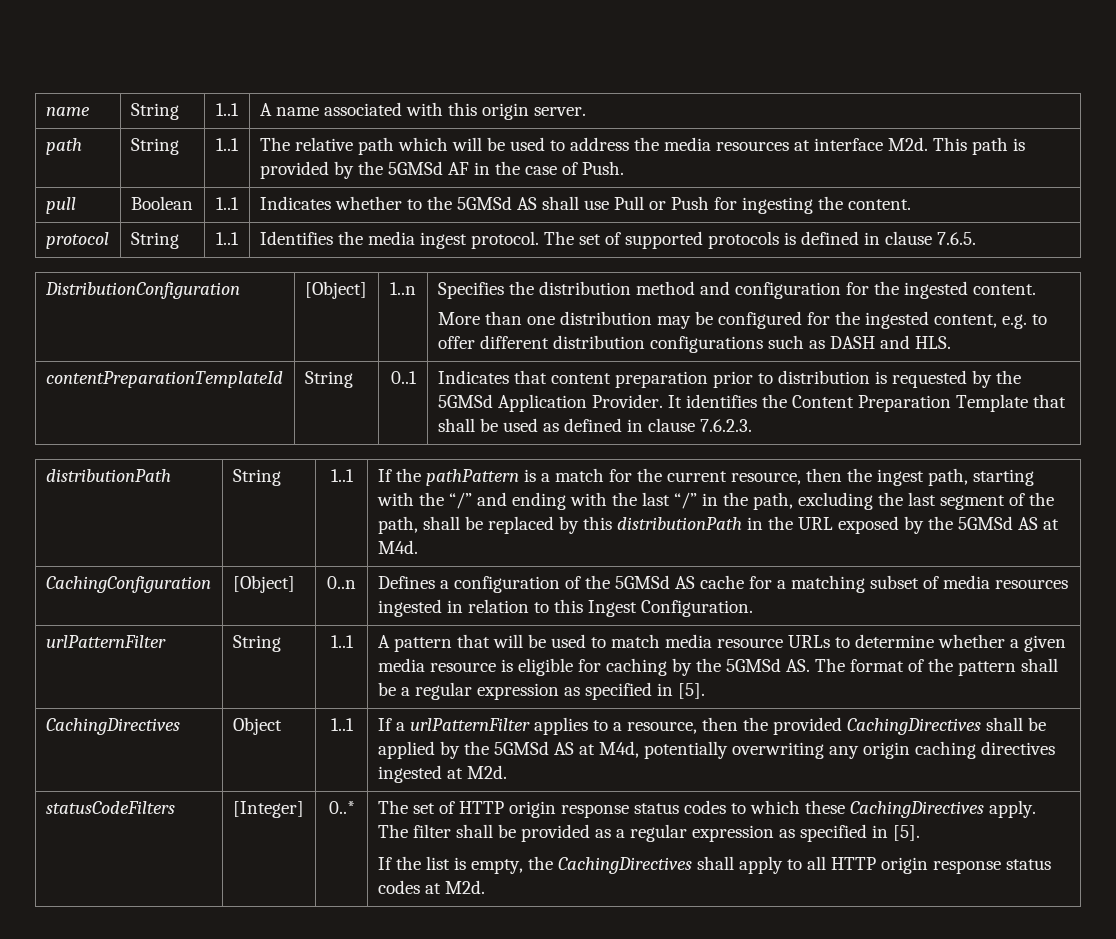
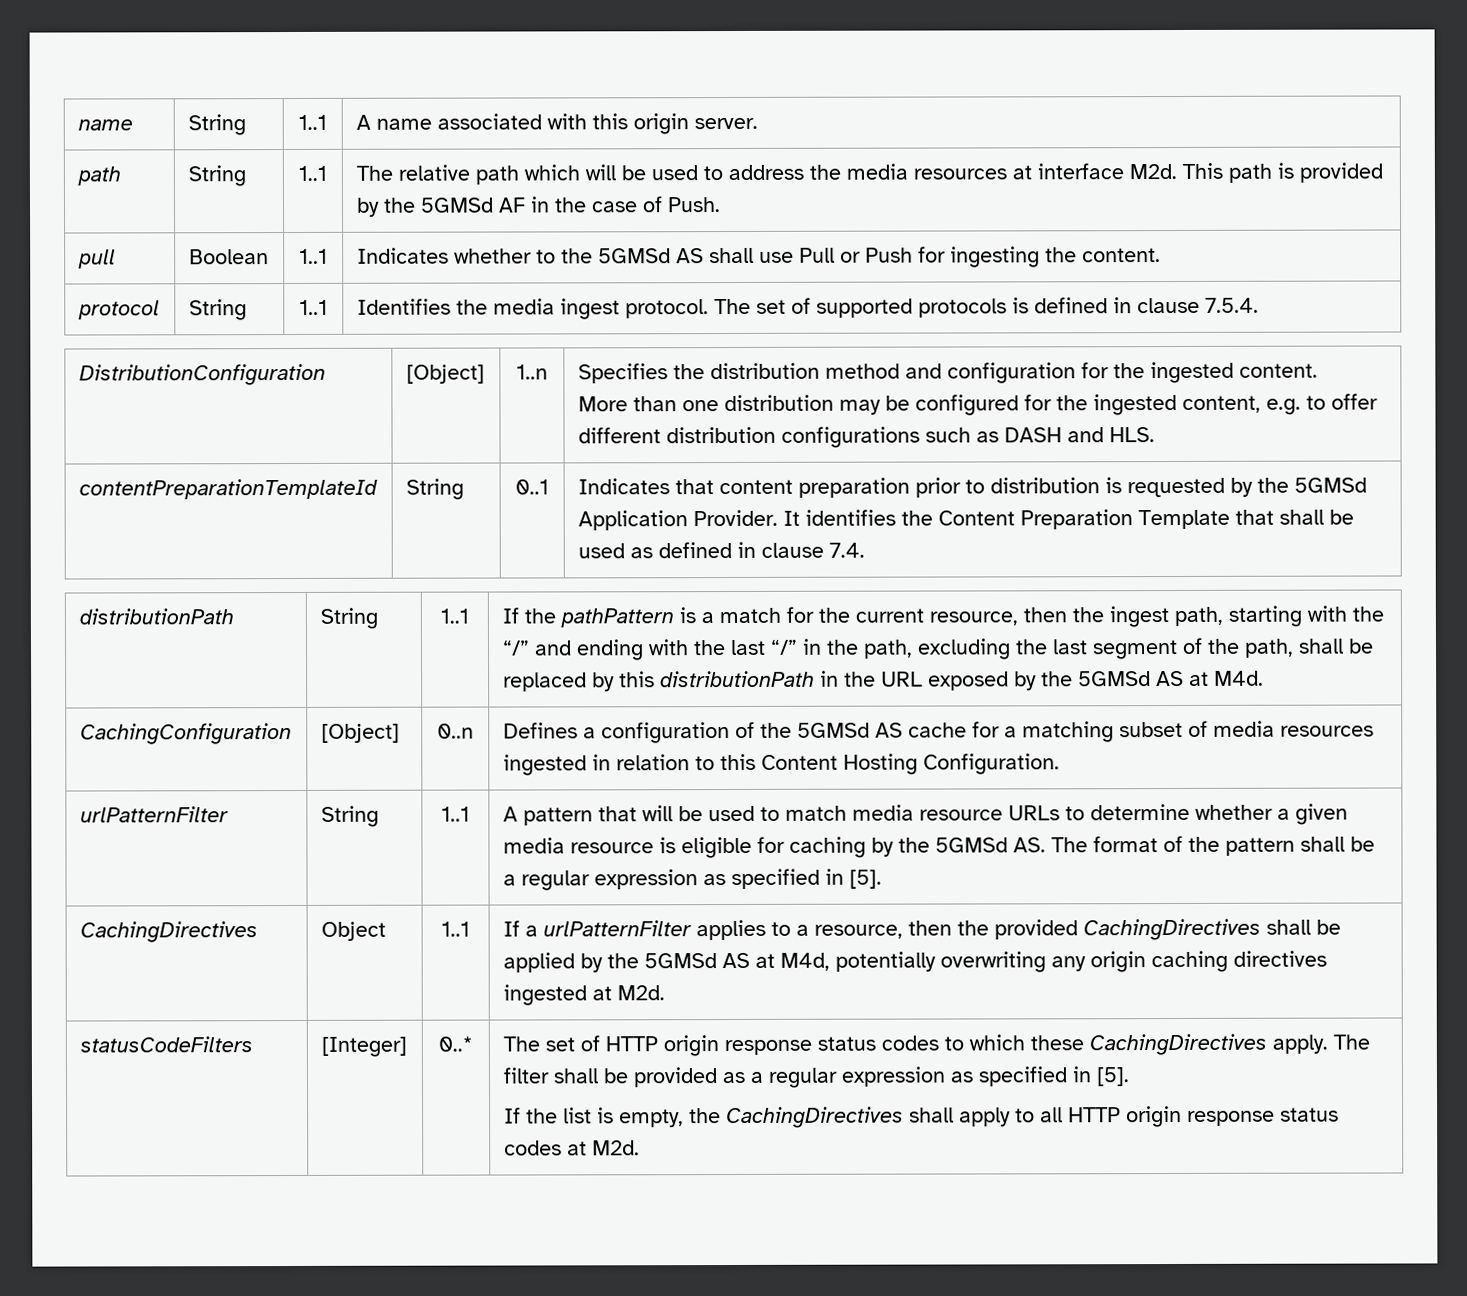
- protocol | String | 1..1 | Identifies the media ingest protocol. The set of supported protocols is defined in clause 7.6.5.
+ protocol | String | 1..1 | Identifies the media ingest protocol. The set of supported protocols is defined in clause 7.5.4.
- contentPreparationTemplateId | String | 0..1 | Indicates that content preparation prior to distribution is requested by the 5GMSd Application Provider. It identifies the Content Preparation Template that shall be used as defined in clause 7.6.2.3.
+ contentPreparationTemplateId | String | 0..1 | Indicates that content preparation prior to distribution is requested by the 5GMSd Application Provider. It identifies the Content Preparation Template that shall be used as defined in clause 7.4.
- CachingConfiguration | [Object] | 0..n | Defines a configuration of the 5GMSd AS cache for a matching subset of media resources ingested in relation to this Ingest Configuration.
+ CachingConfiguration | [Object] | 0..n | Defines a configuration of the 5GMSd AS cache for a matching subset of media resources ingested in relation to this Content Hosting Configuration.

